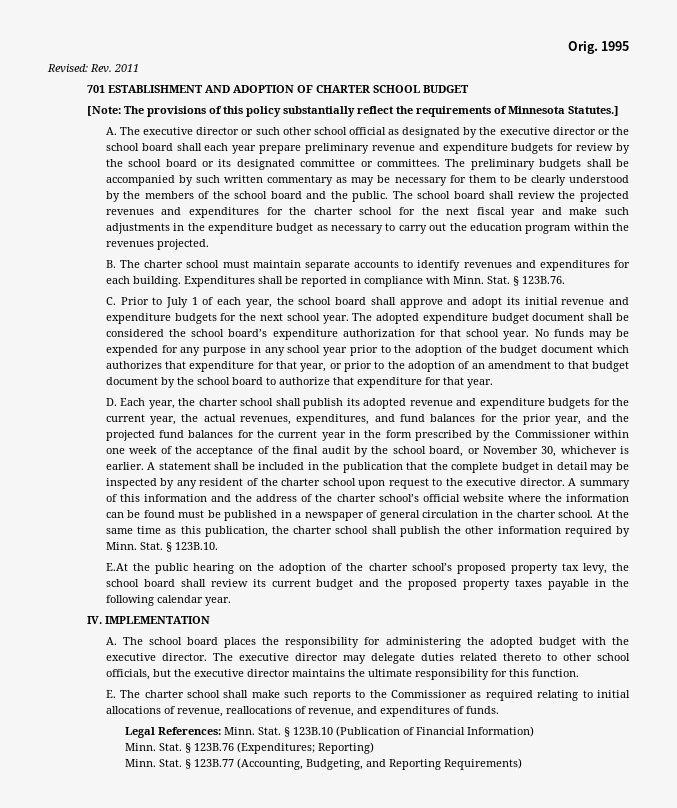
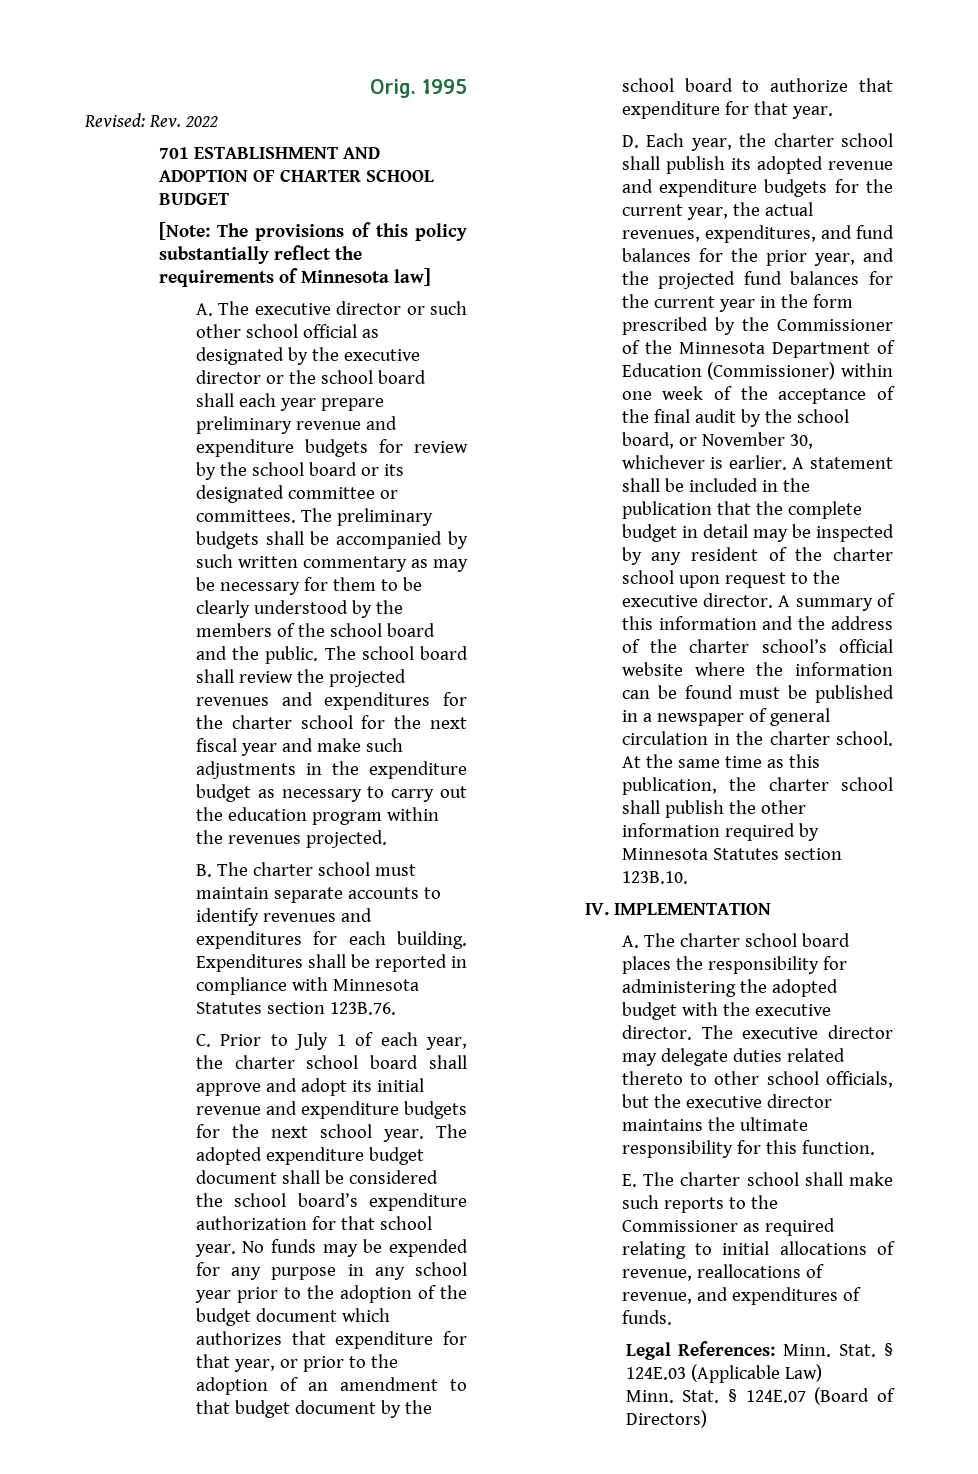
- Revised: Rev. 2011
+ Revised: Rev. 2022
- [Note: The provisions of this policy substantially reflect the requirements of Minnesota Statutes.]
+ [Note: The provisions of this policy substantially reflect the requirements of Minnesota law]
- Expenditures shall be reported in compliance with Minn. Stat. § 123B.76.
+ Expenditures shall be reported in compliance with Minnesota Statutes section 123B.76.
- C. Prior to July 1 of each year, the school board shall approve and adopt its initial revenue and expenditure budgets for the next school year.
+ C. Prior to July 1 of each year, the charter school board shall approve and adopt its initial revenue and expenditure budgets for the next school year.
- D. Each year, the charter school shall publish its adopted revenue and expenditure budgets for the current year, the actual revenues, expenditures, and fund balances for the prior year, and the projected fund balances for the current year in the form prescribed by the Commissioner within one week of the acceptance of the final audit by the school board, or November 30, whichever is earlier.
+ D. Each year, the charter school shall publish its adopted revenue and expenditure budgets for the current year, the actual revenues, expenditures, and fund balances for the prior year, and the projected fund balances for the current year in the form prescribed by the Commissioner of the Minnesota Department of Education (Commissioner) within one week of the acceptance of the final audit by the school board, or November 30, whichever is earlier.
- At the same time as this publication, the charter school shall publish the other information required by Minn. Stat. § 123B.10.
- E.At the public hearing on the adoption of the charter school’s proposed property tax levy, the school board shall review its current budget and the proposed property taxes payable in the following calendar year.
+ At the same time as this publication, the charter school shall publish the other information required by Minnesota Statutes section 123B.10.
- A. The school board places the responsibility for administering the adopted budget with the executive director.
+ A. The charter school board places the responsibility for administering the adopted budget with the executive director.
- § 123B.10 (Publication of Financial Information)
- Minn. Stat. § 123B.76 (Expenditures; Reporting)
- Minn. Stat. § 123B.77 (Accounting, Budgeting, and Reporting Requirements)
+ § 124E.03 (Applicable Law)
+ Minn. Stat. § 124E.07 (Board of Directors)

